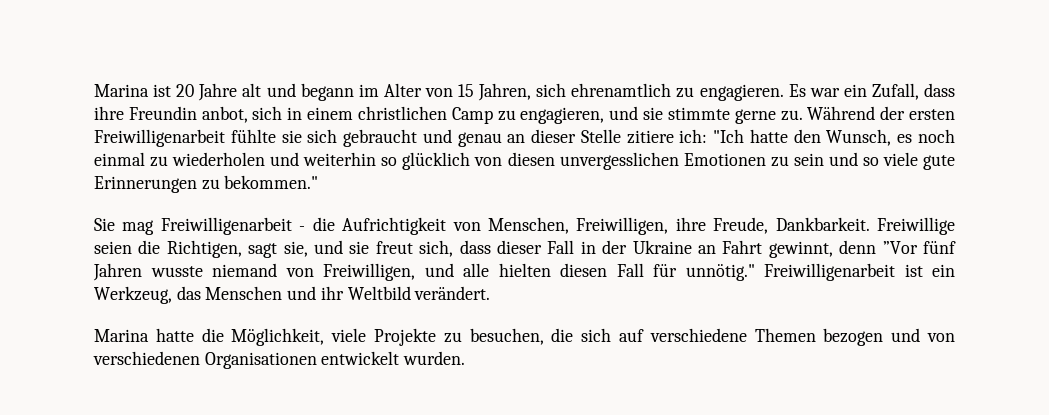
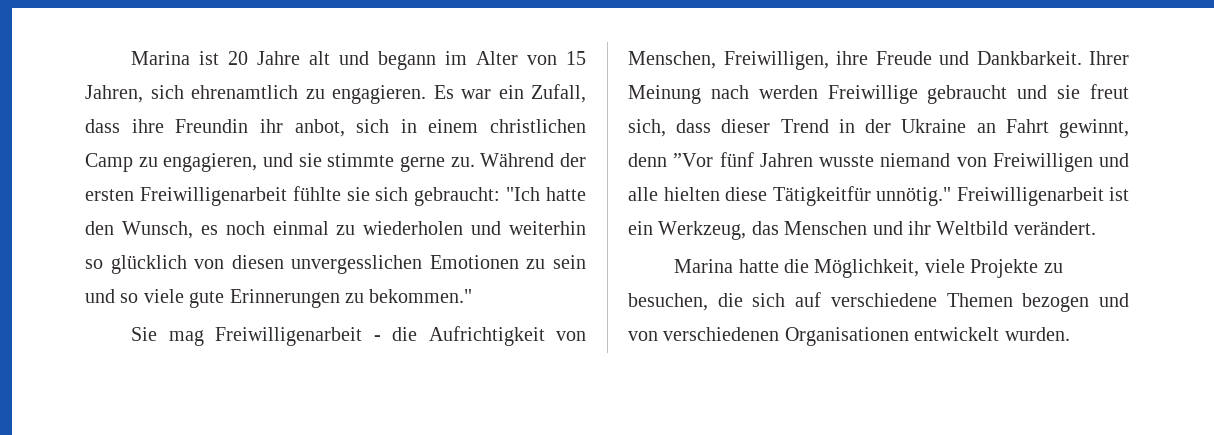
- Es war ein Zufall, dass ihre Freundin anbot, sich in einem christlichen Camp zu engagieren, und sie stimmte gerne zu.
+ Es war ein Zufall, dass ihre Freundin ihr anbot, sich in einem christlichen Camp zu engagieren, und sie stimmte gerne zu.
- Während der ersten Freiwilligenarbeit fühlte sie sich gebraucht und genau an dieser Stelle zitiere ich: "Ich hatte den Wunsch, es noch einmal zu wiederholen und weiterhin so glücklich von diesen unvergesslichen Emotionen zu sein und so viele gute Erinnerungen zu bekommen."
+ Während der ersten Freiwilligenarbeit fühlte sie sich gebraucht: "Ich hatte den Wunsch, es noch einmal zu wiederholen und weiterhin so glücklich von diesen unvergesslichen Emotionen zu sein und so viele gute Erinnerungen zu bekommen."
- Sie mag Freiwilligenarbeit - die Aufrichtigkeit von Menschen, Freiwilligen, ihre Freude, Dankbarkeit. Freiwillige seien die Richtigen, sagt sie, und sie freut sich, dass dieser Fall in der Ukraine an Fahrt gewinnt, denn ”Vor fünf Jahren wusste niemand von Freiwilligen, und alle hielten diesen Fall für unnötig."
+ Sie mag Freiwilligenarbeit - die Aufrichtigkeit von Menschen, Freiwilligen, ihre Freude und Dankbarkeit. Ihrer Meinung nach werden Freiwillige gebraucht und sie freut sich, dass dieser Trend in der Ukraine an Fahrt gewinnt, denn ”Vor fünf Jahren wusste niemand von Freiwilligen und alle hielten diese Tätigkeitfür unnötig."

